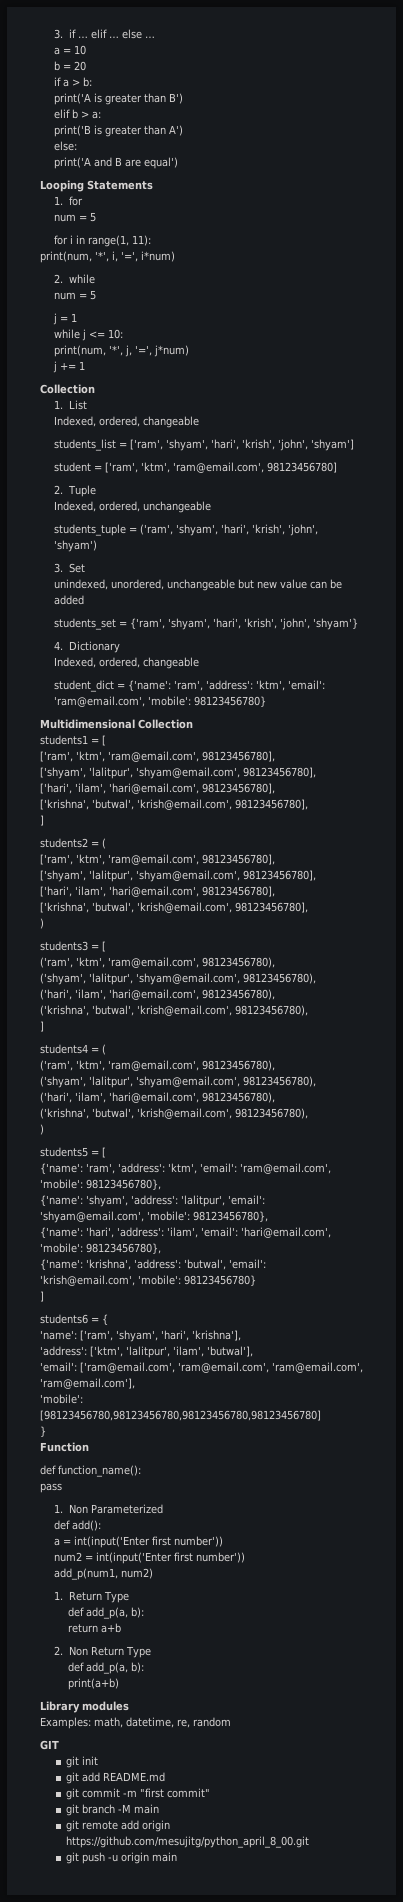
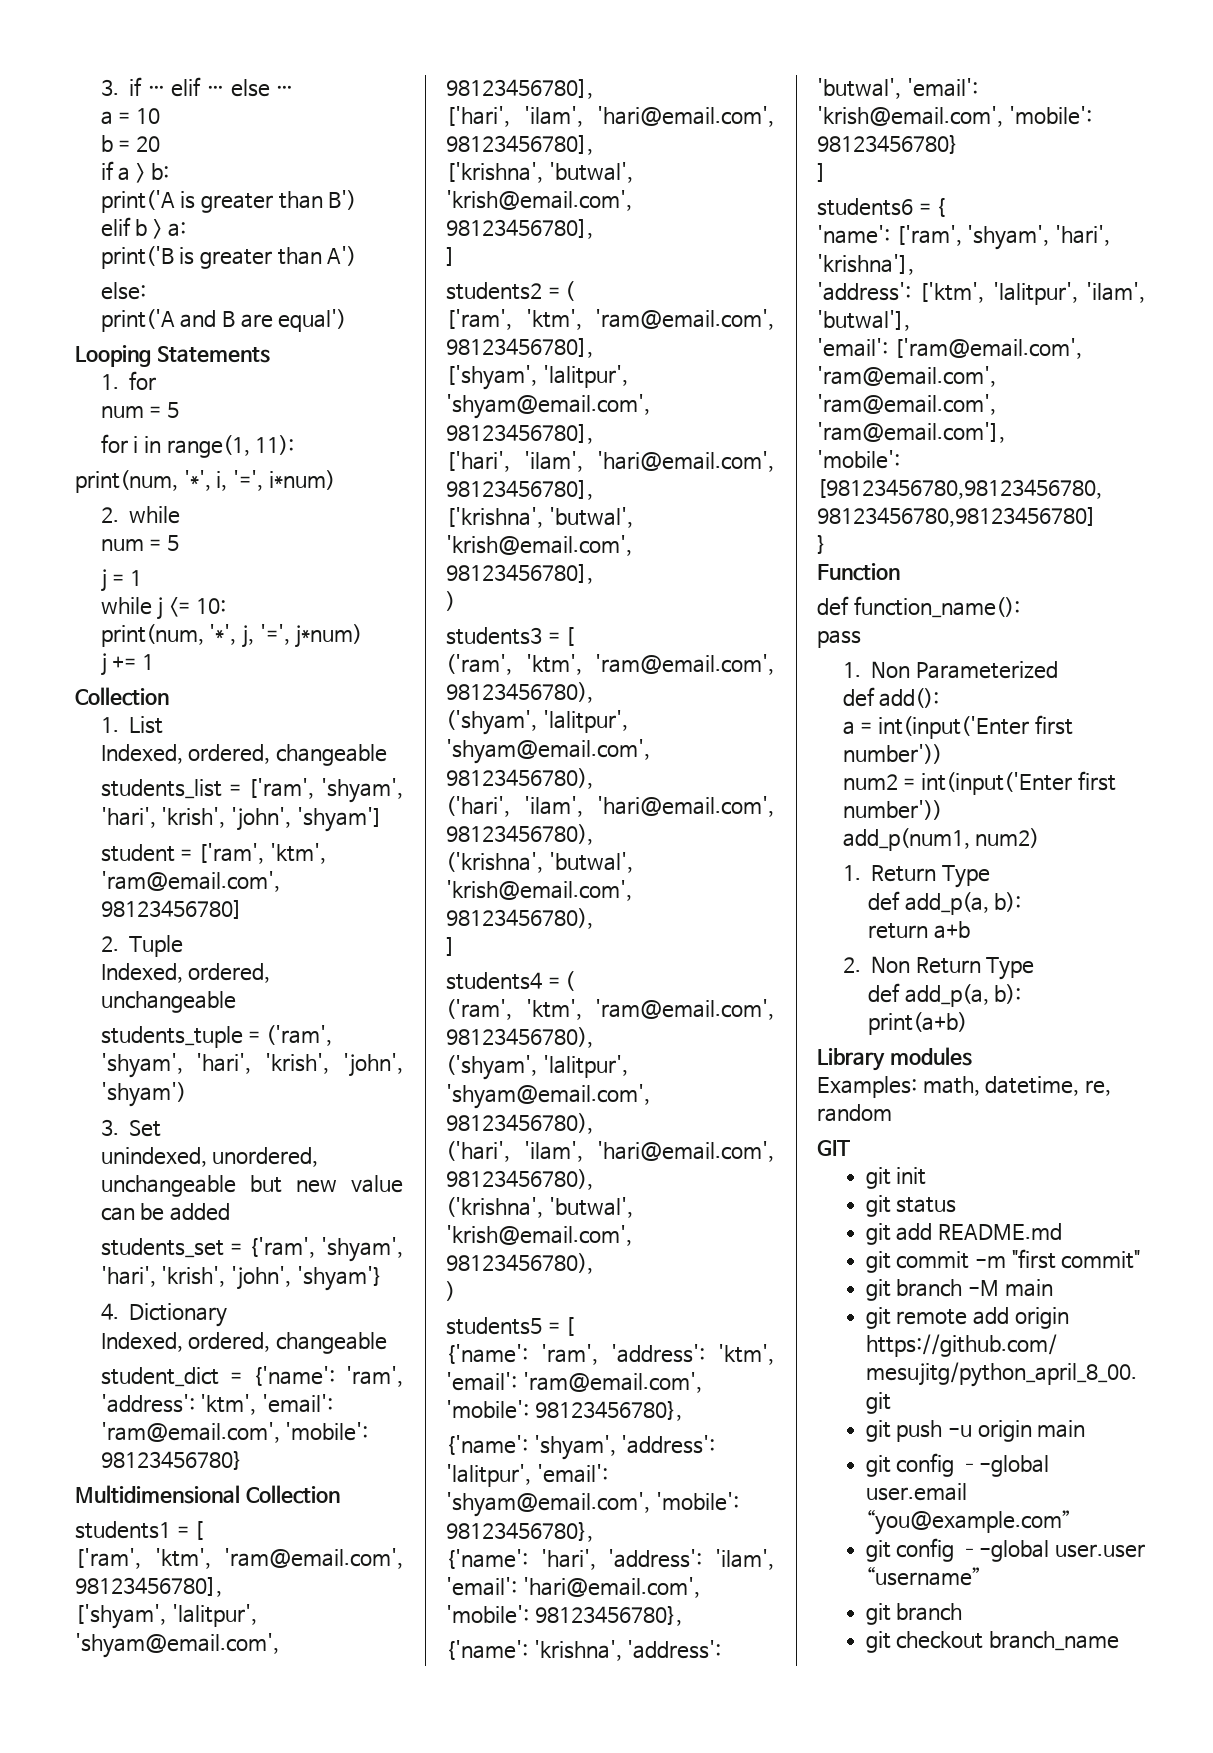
+ git status
+ git config –-global user.email “you@example.com”
+ git config –-global user.user “username”
+ git branch
+ git checkout branch_name

